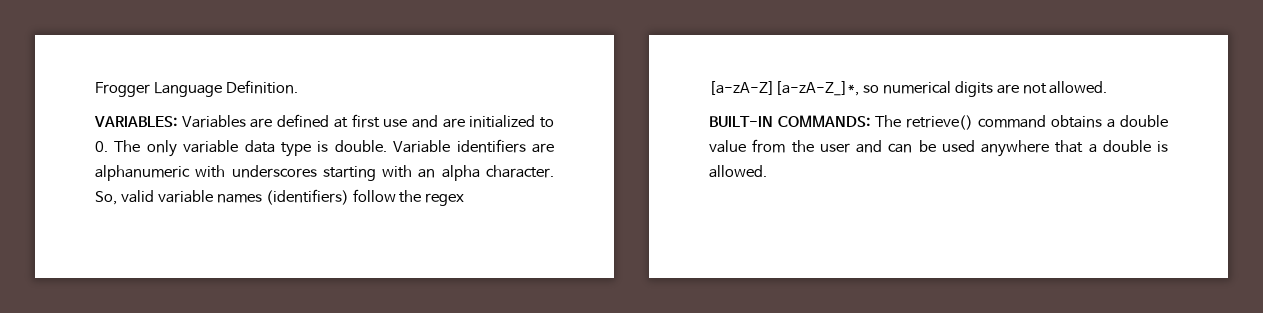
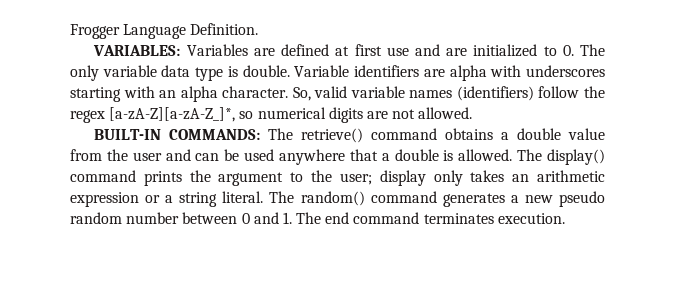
- Variable identifiers are alphanumeric with underscores starting with an alpha character.
+ Variable identifiers are alpha with underscores starting with an alpha character.
+ The display() command prints the argument to the user; display only takes an arithmetic expression or a string literal. The random() command generates a new pseudo random number between 0 and 1. The end command terminates execution.

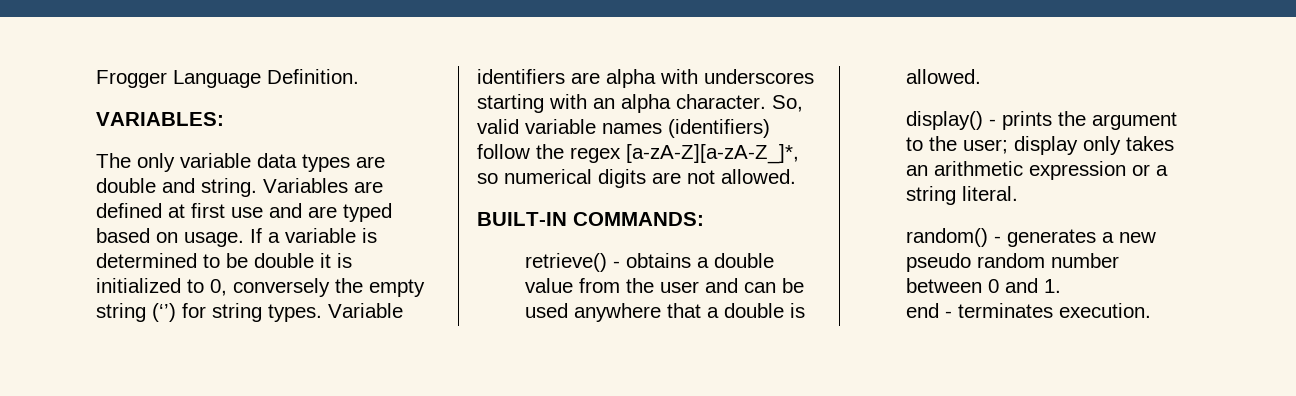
- VARIABLES: Variables are defined at first use and are initialized to 0. The only variable data type is double.
+ VARIABLES:
+ The only variable data types are double and string. Variables are defined at first use and are typed based on usage. If a variable is determined to be double it is initialized to 0, conversely the empty string (‘’) for string types.
- BUILT-IN COMMANDS: The retrieve() command obtains a double value from the user and can be used anywhere that a double is allowed. The display() command prints the argument to the user; display only takes an arithmetic expression or a string literal. The random() command generates a new pseudo random number between 0 and 1. The end command terminates execution.
+ BUILT-IN COMMANDS:
+ retrieve() - obtains a double value from the user and can be used anywhere that a double is allowed.
+ display() - prints the argument to the user; display only takes an arithmetic expression or a string literal.
+ random() - generates a new pseudo random number between 0 and 1.
+ end - terminates execution.

